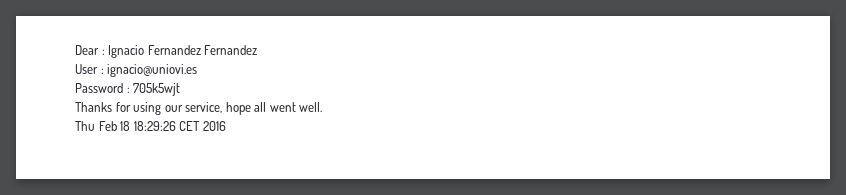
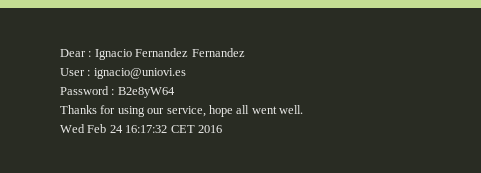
- Password : 705k5wjt
+ Password : B2e8yW64
- Thu Feb 18 18:29:26 CET 2016
+ Wed Feb 24 16:17:32 CET 2016

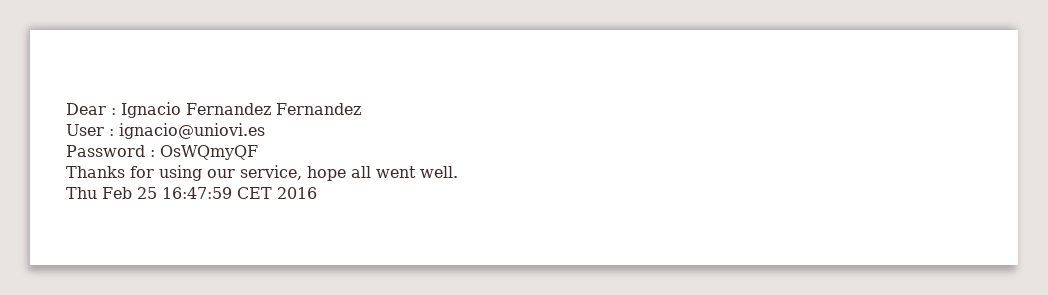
- Password : B2e8yW64
+ Password : OsWQmyQF
- Wed Feb 24 16:17:32 CET 2016
+ Thu Feb 25 16:47:59 CET 2016

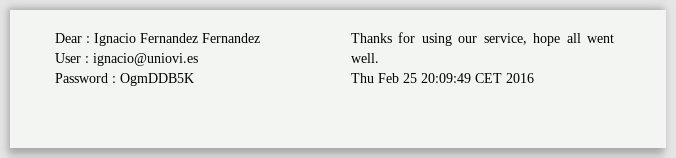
- Password : OsWQmyQF
+ Password : OgmDDB5K
- Thu Feb 25 16:47:59 CET 2016
+ Thu Feb 25 20:09:49 CET 2016

